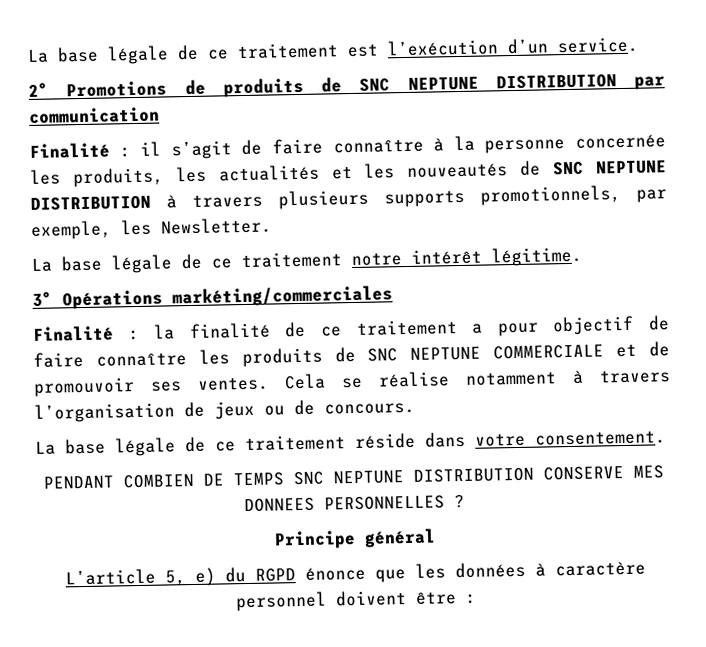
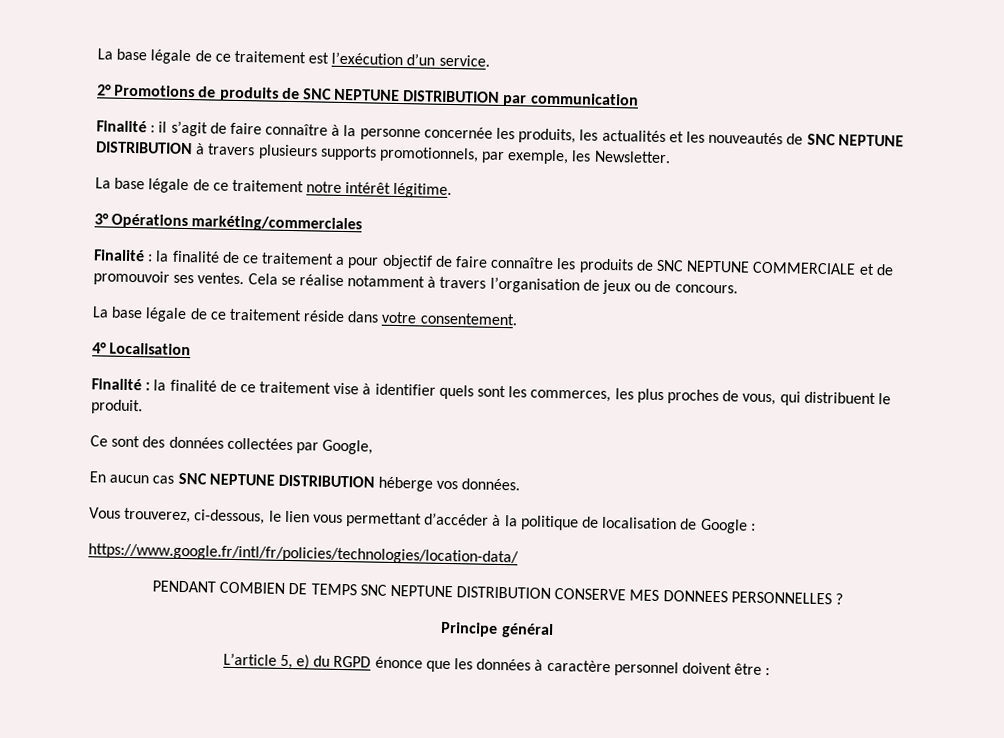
+ 4° Localisation
+ Finalité : la finalité de ce traitement vise à identifier quels sont les commerces, les plus proches de vous, qui distribuent le produit.
+ Ce sont des données collectées par Google,
+ En aucun cas SNC NEPTUNE DISTRIBUTION héberge vos données.
+ Vous trouverez, ci-dessous, le lien vous permettant d’accéder à la politique de localisation de Google :
+ https://www.google.fr/intl/fr/policies/technologies/location-data/

